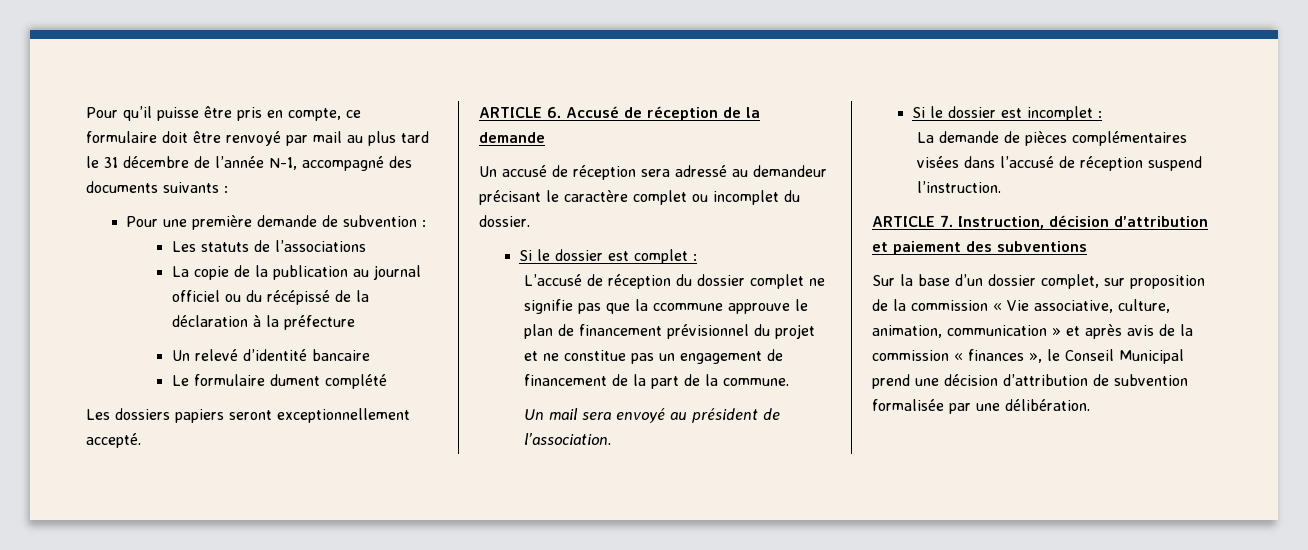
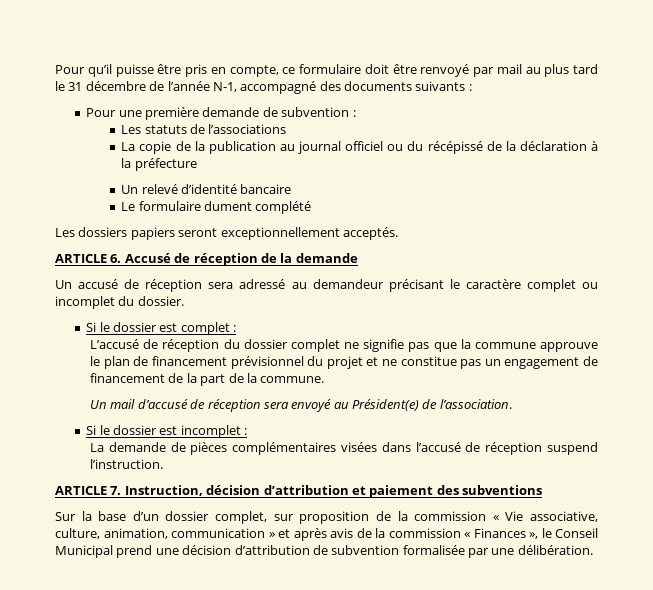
- Les dossiers papiers seront exceptionnellement accepté.
+ Les dossiers papiers seront exceptionnellement acceptés.
- L’accusé de réception du dossier complet ne signifie pas que la ccommune approuve le plan de financement prévisionnel du projet et ne constitue pas un engagement de financement de la part de la commune.
+ L’accusé de réception du dossier complet ne signifie pas que la commune approuve le plan de financement prévisionnel du projet et ne constitue pas un engagement de financement de la part de la commune.
- Un mail sera envoyé au président de l’association.
+ Un mail d’accusé de réception sera envoyé au Président(e) de l’association.
- Sur la base d’un dossier complet, sur proposition de la commission « Vie associative, culture, animation, communication » et après avis de la commission « finances », le Conseil Municipal prend une décision d’attribution de subvention formalisée par une délibération.
+ Sur la base d’un dossier complet, sur proposition de la commission « Vie associative, culture, animation, communication » et après avis de la commission « Finances », le Conseil Municipal prend une décision d’attribution de subvention formalisée par une délibération.

